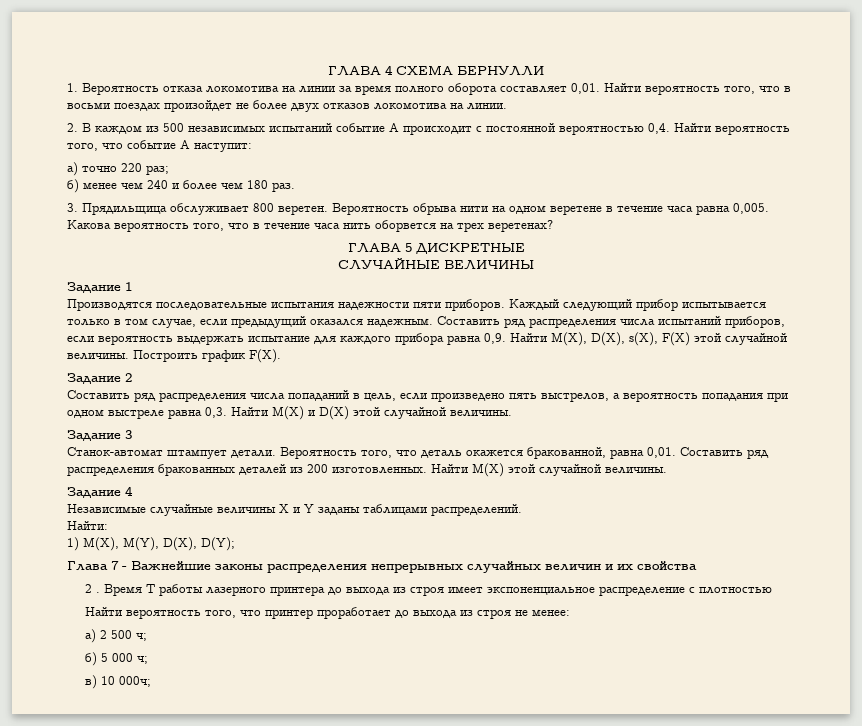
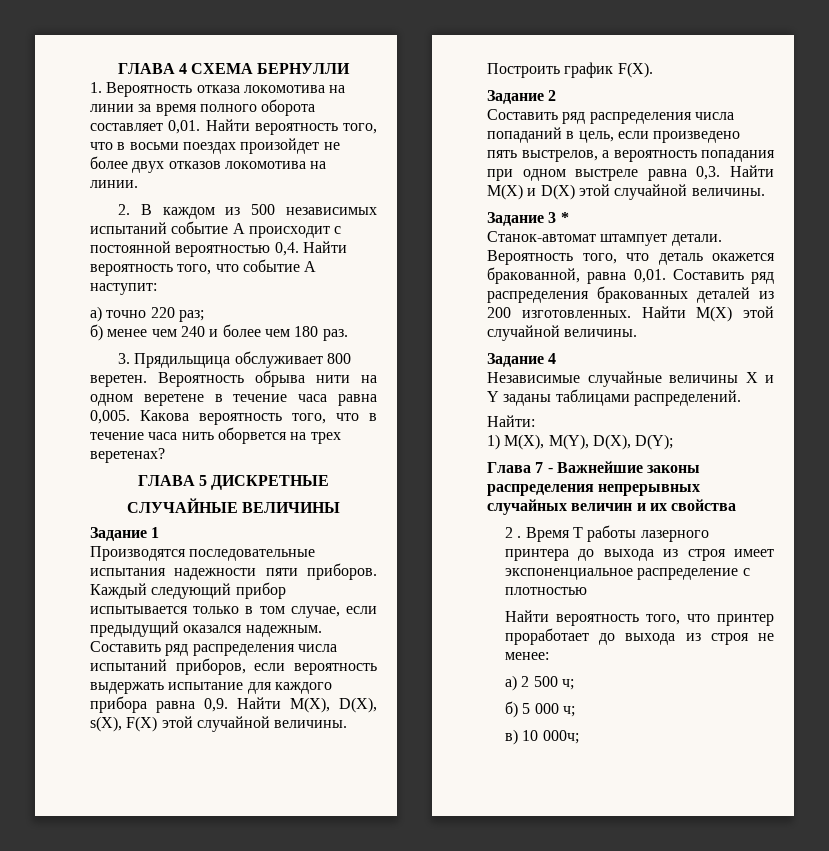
- Задание 3
+ Задание 3 *

